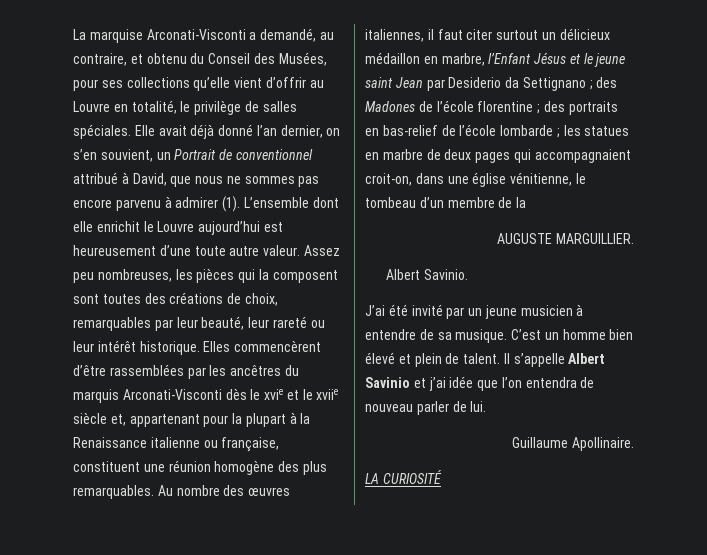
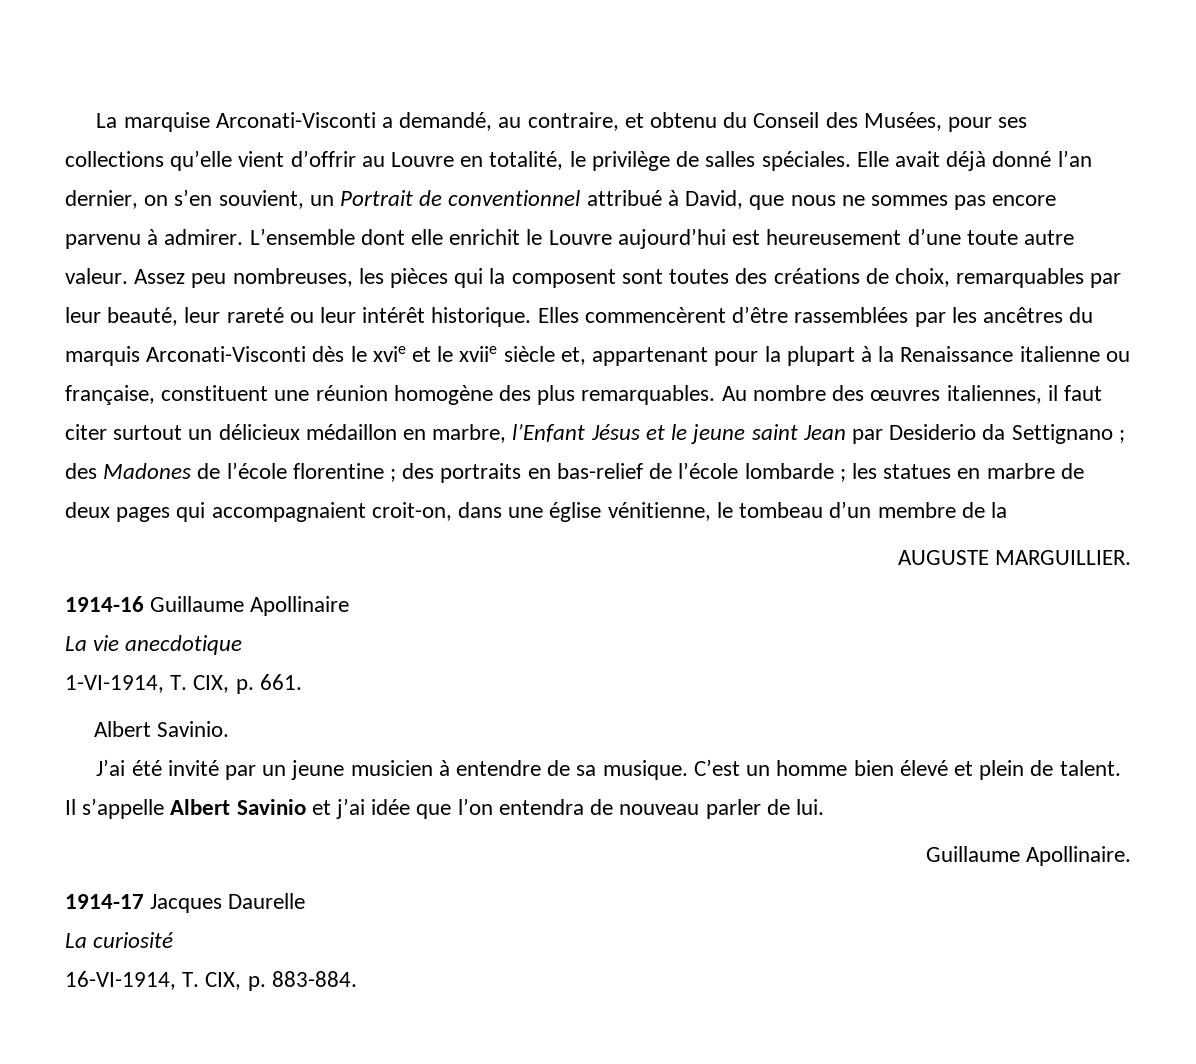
- Elle avait déjà donné l’an dernier, on s’en souvient, un Portrait de conventionnel attribué à David, que nous ne sommes pas encore parvenu à admirer (1).
+ Elle avait déjà donné l’an dernier, on s’en souvient, un Portrait de conventionnel attribué à David, que nous ne sommes pas encore parvenu à admirer.
+ 1914-16 Guillaume Apollinaire
+ La vie anecdotique
+ 1-VI-1914, T. CIX, p. 661.
- LA CURIOSITÉ
+ 1914-17 Jacques Daurelle
+ La curiosité
+ 16-VI-1914, T. CIX, p. 883-884.

